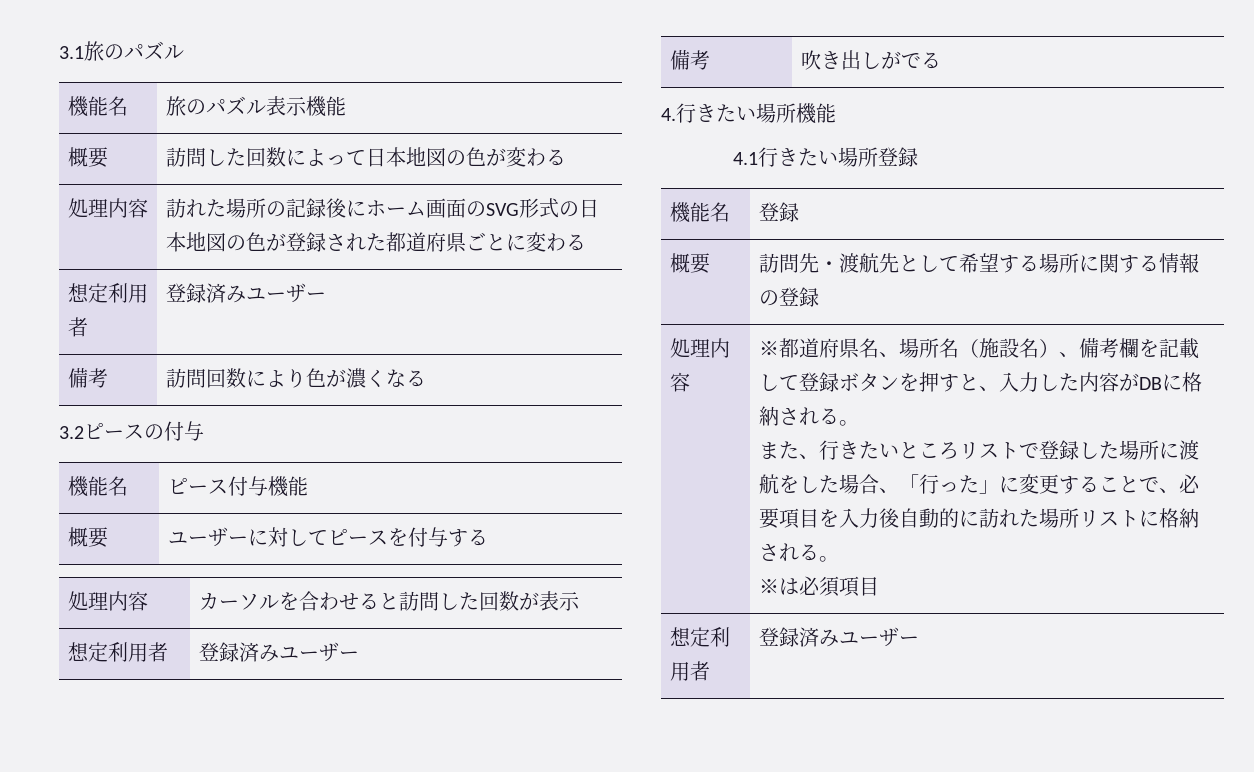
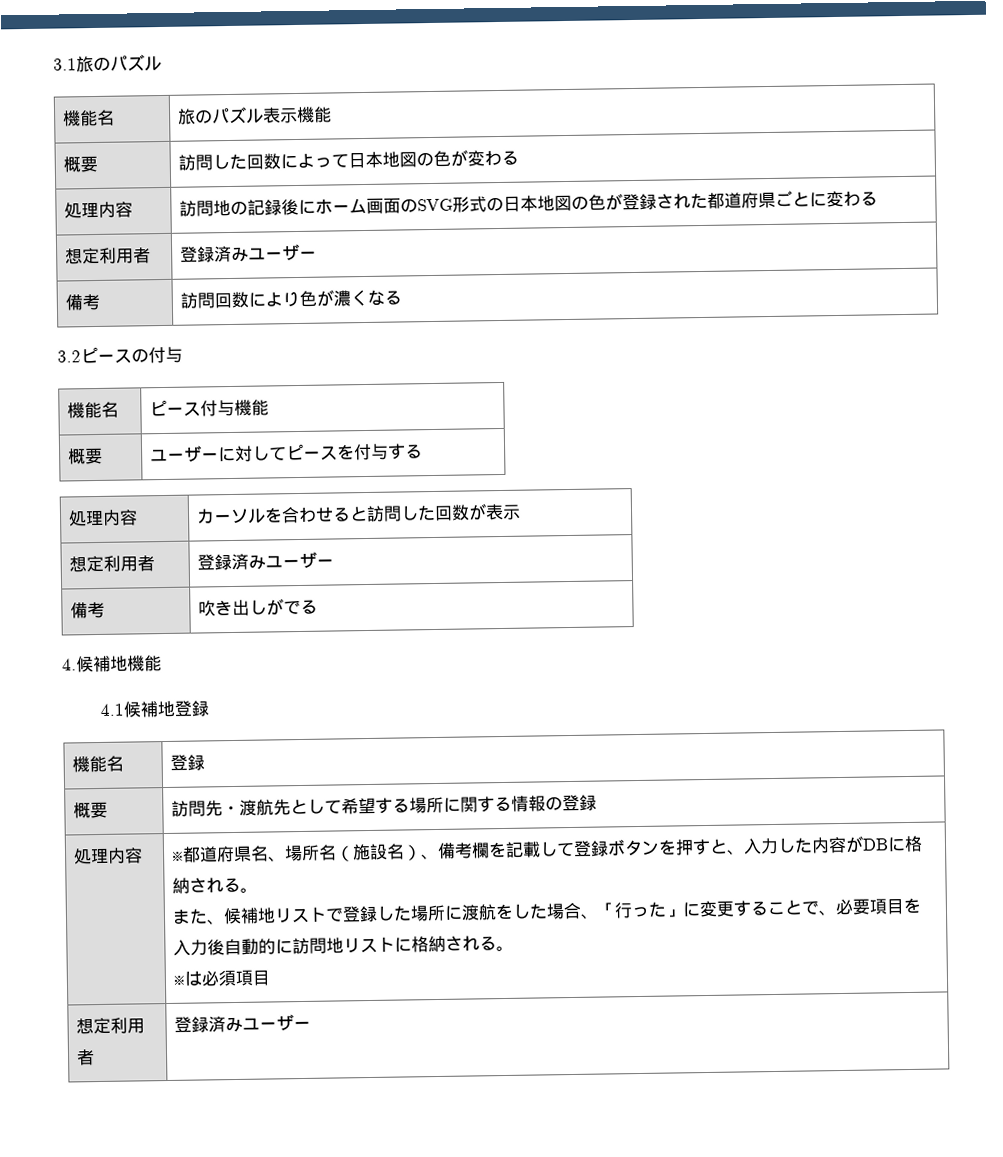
- 処理内容 | 訪れた場所の記録後にホーム画面のSVG形式の日本地図の色が登録された都道府県ごとに変わる
+ 処理内容 | 訪問地の記録後にホーム画面のSVG形式の日本地図の色が登録された都道府県ごとに変わる
- 4.行きたい場所機能
+ 4.候補地機能
- 4.1行きたい場所登録
+ 4.1候補地登録
- また、行きたいところリストで登録した場所に渡航をした場合、「行った」に変更することで、必要項目を入力後自動的に訪れた場所リストに格納される。
+ また、候補地リストで登録した場所に渡航をした場合、「行った」に変更することで、必要項目を入力後自動的に訪問地リストに格納される。

